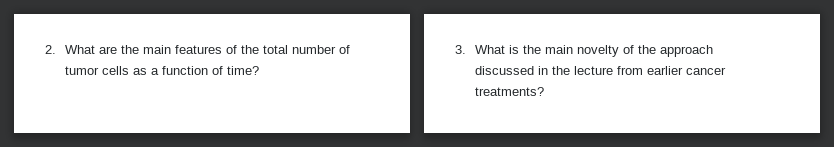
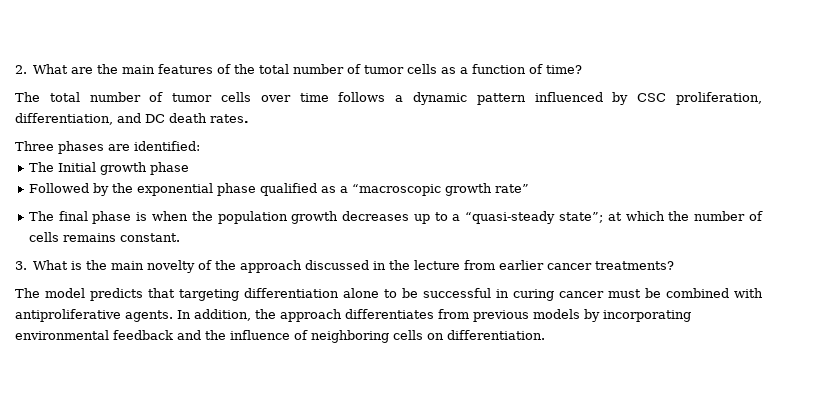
+ The total number of tumor cells over time follows a dynamic pattern influenced by CSC proliferation, differentiation, and DC death rates.
+ Three phases are identified:
+ The Initial growth phase
+ Followed by the exponential phase qualified as a “macroscopic growth rate”
+ The final phase is when the population growth decreases up to a “quasi-steady state”; at which the number of cells remains constant.
+ The model predicts that targeting differentiation alone to be successful in curing cancer must be combined with antiproliferative agents. In addition, the approach differentiates from previous models by incorporating environmental feedback and the influence of neighboring cells on differentiation.

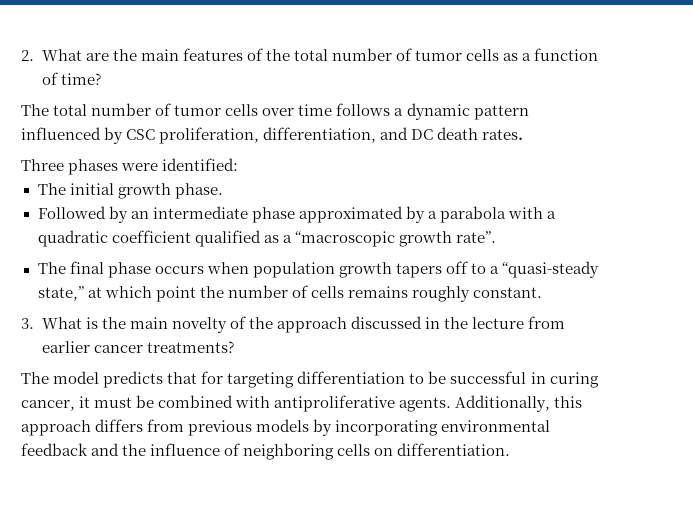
- Three phases are identified:
+ Three phases were identified:
- The Initial growth phase
+ The initial growth phase.
- Followed by the exponential phase qualified as a “macroscopic growth rate”
+ Followed by an intermediate phase approximated by a parabola with a quadratic coefficient qualified as a “macroscopic growth rate”.
- The final phase is when the population growth decreases up to a “quasi-steady state”; at which the number of cells remains constant.
+ The final phase occurs when population growth tapers off to a “quasi-steady state,” at which point the number of cells remains roughly constant.
- The model predicts that targeting differentiation alone to be successful in curing cancer must be combined with antiproliferative agents.
+ The model predicts that for targeting differentiation to be successful in curing cancer, it must be combined with antiproliferative agents.
- In addition, the approach differentiates from previous models by incorporating environmental feedback and the influence of neighboring cells on differentiation.
+ Additionally, this approach differs from previous models by incorporating environmental feedback and the influence of neighboring cells on differentiation.

